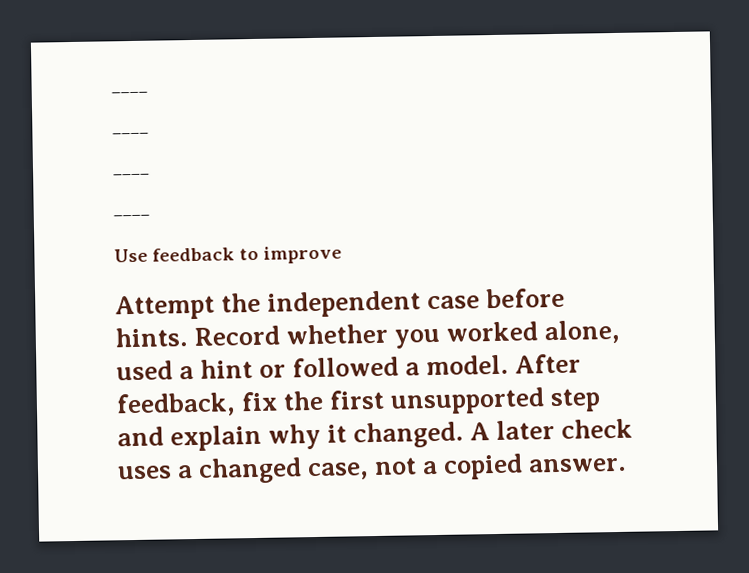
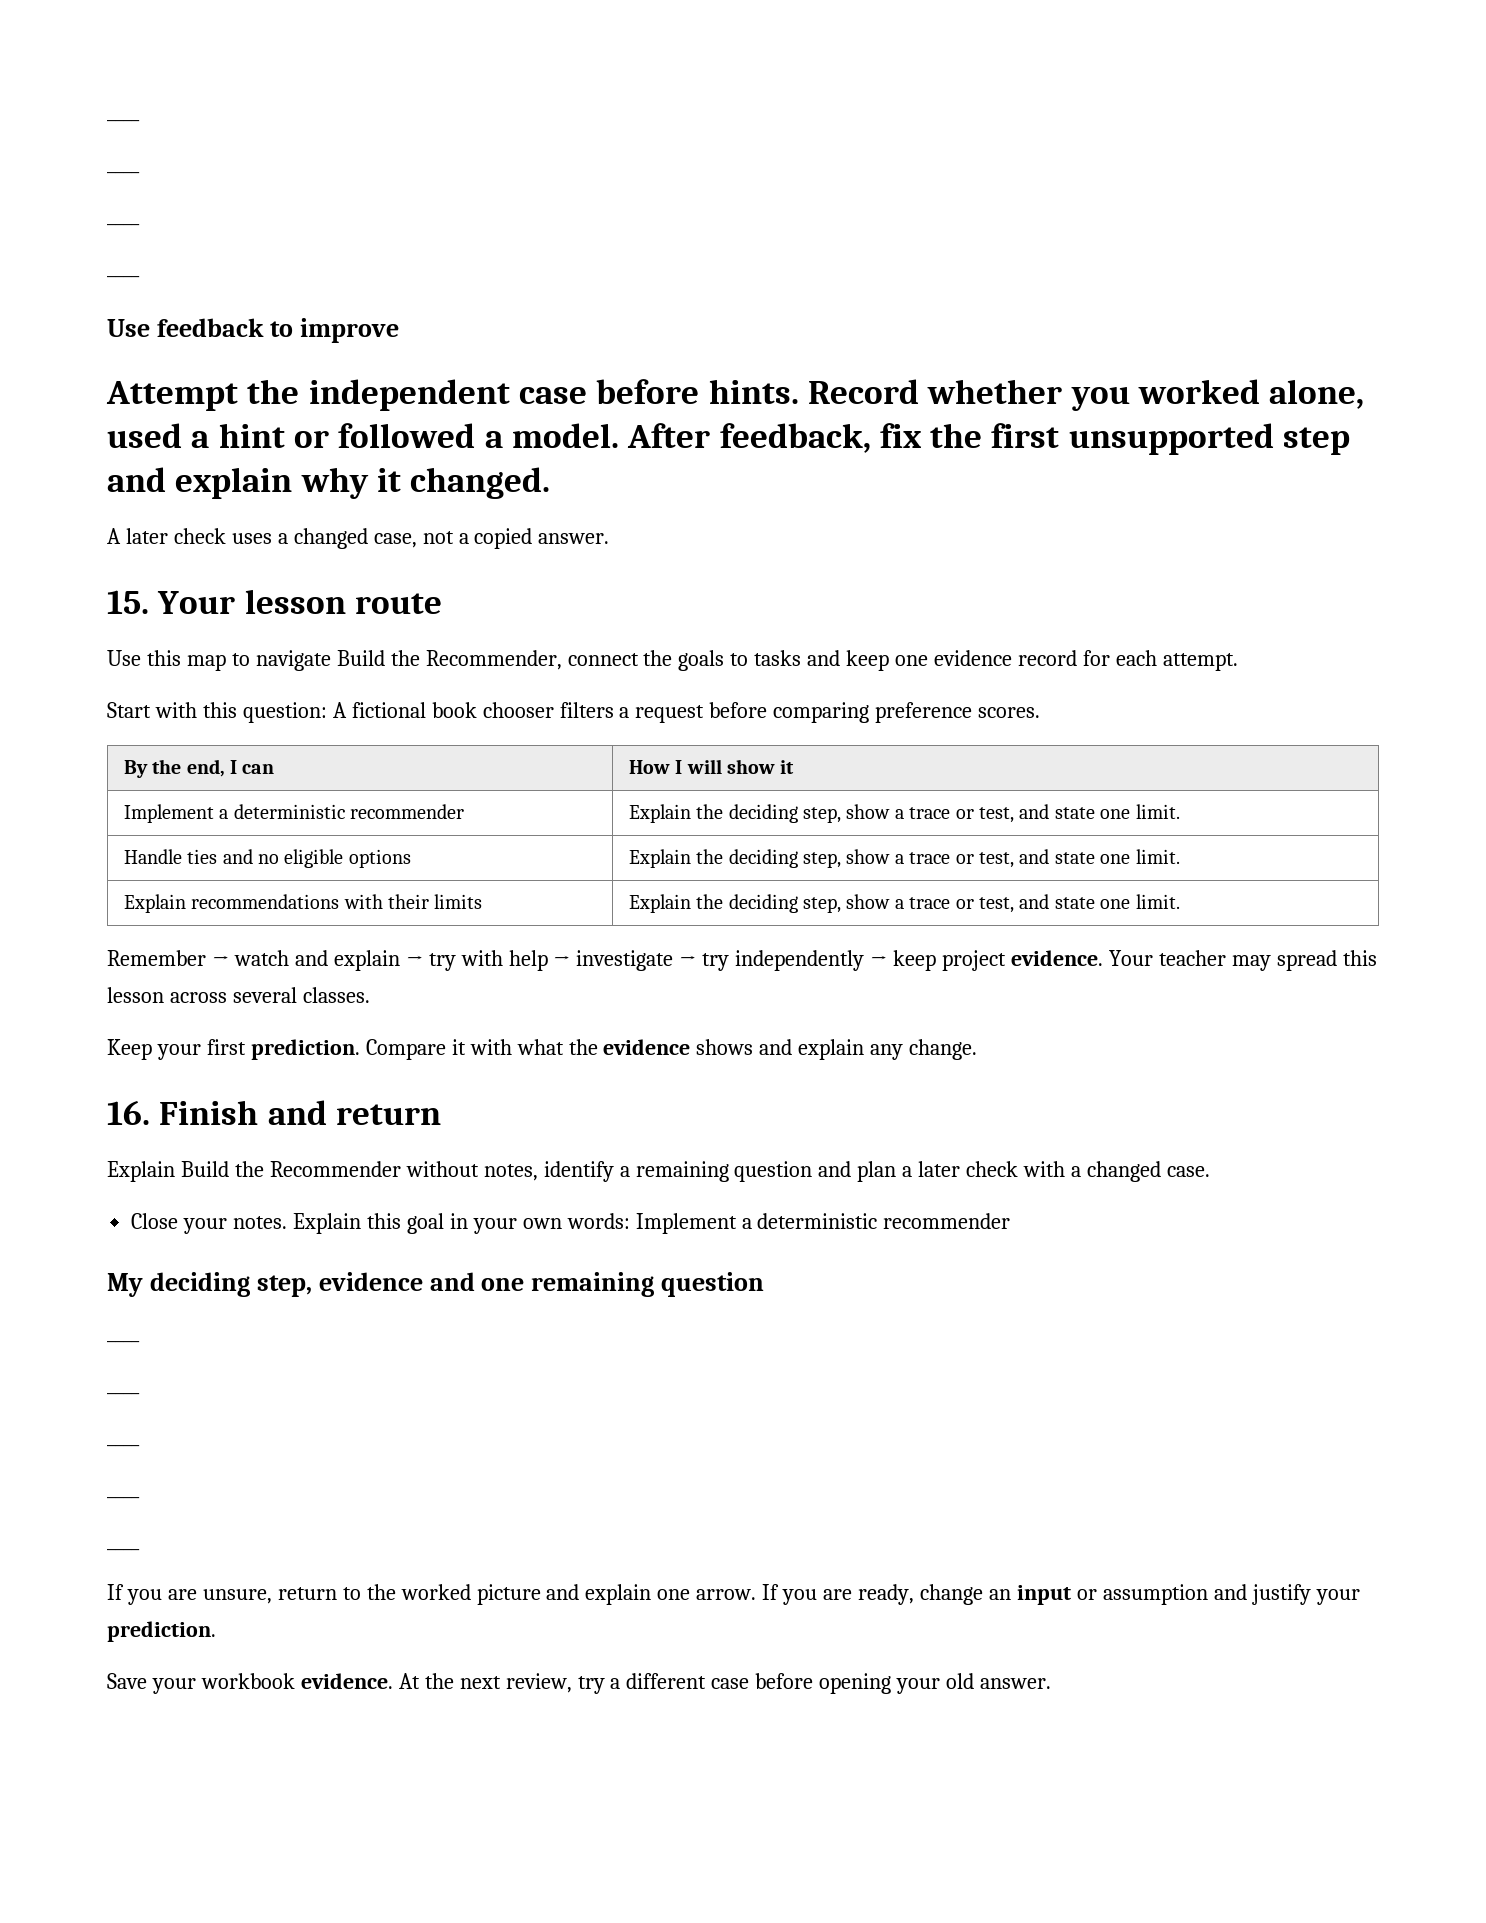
- After feedback, fix the first unsupported step and explain why it changed. A later check uses a changed case, not a copied answer.
+ After feedback, fix the first unsupported step and explain why it changed.
+ A later check uses a changed case, not a copied answer.
+ 15. Your lesson route
+ Use this map to navigate Build the Recommender, connect the goals to tasks and keep one evidence record for each attempt.
+ Start with this question: A fictional book chooser filters a request before comparing preference scores.
+ By the end, I can | How I will show it
+ Implement a deterministic recommender | Explain the deciding step, show a trace or test, and state one limit.
+ Handle ties and no eligible options | Explain the deciding step, show a trace or test, and state one limit.
+ Explain recommendations with their limits | Explain the deciding step, show a trace or test, and state one limit.
+ Remember → watch and explain → try with help → investigate → try independently → keep project evidence. Your teacher may spread this lesson across several classes.
+ Keep your first prediction. Compare it with what the evidence shows and explain any change.
+ 16. Finish and return
+ Explain Build the Recommender without notes, identify a remaining question and plan a later check with a changed case.
+ Close your notes. Explain this goal in your own words: Implement a deterministic recommender
+ My deciding step, evidence and one remaining question
+ ____
+ ____
+ ____
+ ____
+ ____
+ If you are unsure, return to the worked picture and explain one arrow. If you are ready, change an input or assumption and justify your prediction.
+ Save your workbook evidence. At the next review, try a different case before opening your old answer.

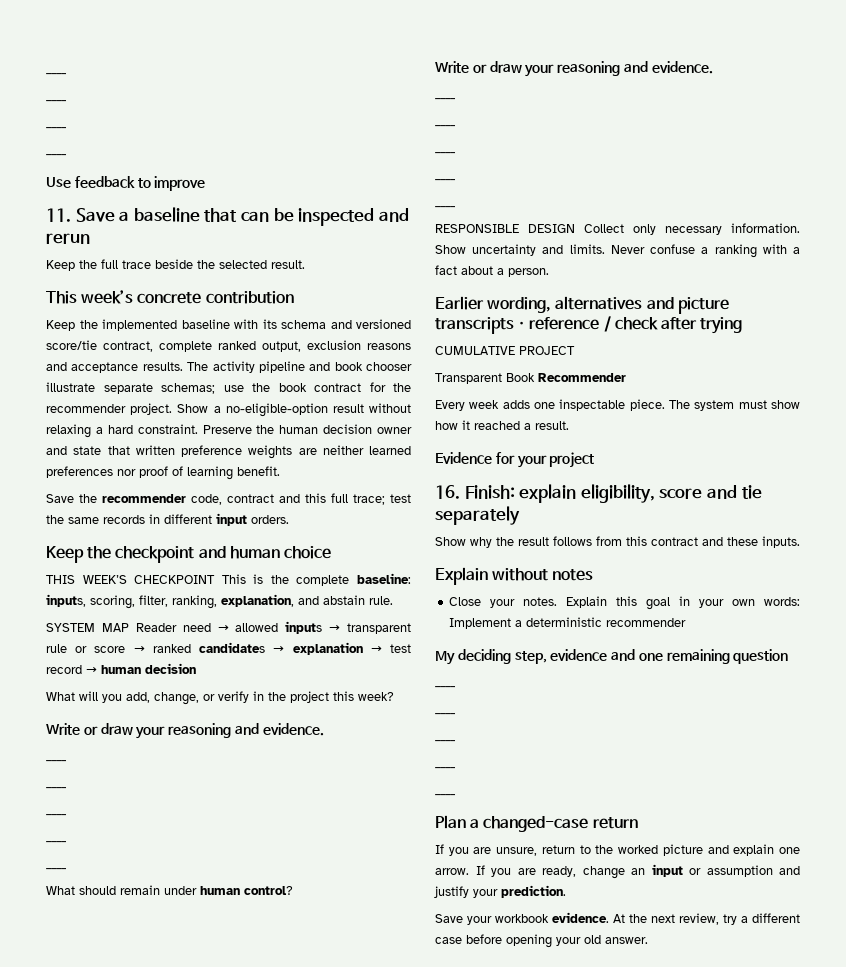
- Attempt the independent case before hints. Record whether you worked alone, used a hint or followed a model. After feedback, fix the first unsupported step and explain why it changed.
- A later check uses a changed case, not a copied answer.
- 15. Your lesson route
- Use this map to navigate Build the Recommender, connect the goals to tasks and keep one evidence record for each attempt.
- Start with this question: A fictional book chooser filters a request before comparing preference scores.
- By the end, I can | How I will show it
- Implement a deterministic recommender | Explain the deciding step, show a trace or test, and state one limit.
- Handle ties and no eligible options | Explain the deciding step, show a trace or test, and state one limit.
- Explain recommendations with their limits | Explain the deciding step, show a trace or test, and state one limit.
- Remember → watch and explain → try with help → investigate → try independently → keep project evidence. Your teacher may spread this lesson across several classes.
- Keep your first prediction. Compare it with what the evidence shows and explain any change.
- 16. Finish and return
- Explain Build the Recommender without notes, identify a remaining question and plan a later check with a changed case.
+ 11. Save a baseline that can be inspected and rerun
+ Keep the full trace beside the selected result.
+ This week’s concrete contribution
+ Keep the implemented baseline with its schema and versioned score/tie contract, complete ranked output, exclusion reasons and acceptance results. The activity pipeline and book chooser illustrate separate schemas; use the book contract for the recommender project. Show a no-eligible-option result without relaxing a hard constraint. Preserve the human decision owner and state that written preference weights are neither learned preferences nor proof of learning benefit.
+ Save the recommender code, contract and this full trace; test the same records in different input orders.
+ Keep the checkpoint and human choice
+ THIS WEEK’S CHECKPOINT This is the complete baseline: inputs, scoring, filter, ranking, explanation, and abstain rule.
+ SYSTEM MAP Reader need → allowed inputs → transparent rule or score → ranked candidates → explanation → test record → human decision
+ What will you add, change, or verify in the project this week?
+ Write or draw your reasoning and evidence.
+ ____
+ ____
+ ____
+ ____
+ ____
+ What should remain under human control?
+ Write or draw your reasoning and evidence.
+ ____
+ ____
+ ____
+ ____
+ ____
+ RESPONSIBLE DESIGN Collect only necessary information. Show uncertainty and limits. Never confuse a ranking with a fact about a person.
+ Earlier wording, alternatives and picture transcripts · reference / check after trying
+ CUMULATIVE PROJECT
+ Transparent Book Recommender
+ Every week adds one inspectable piece. The system must show how it reached a result.
+ Evidence for your project
+ 16. Finish: explain eligibility, score and tie separately
+ Show why the result follows from this contract and these inputs.
+ Explain without notes
+ Plan a changed-case return

